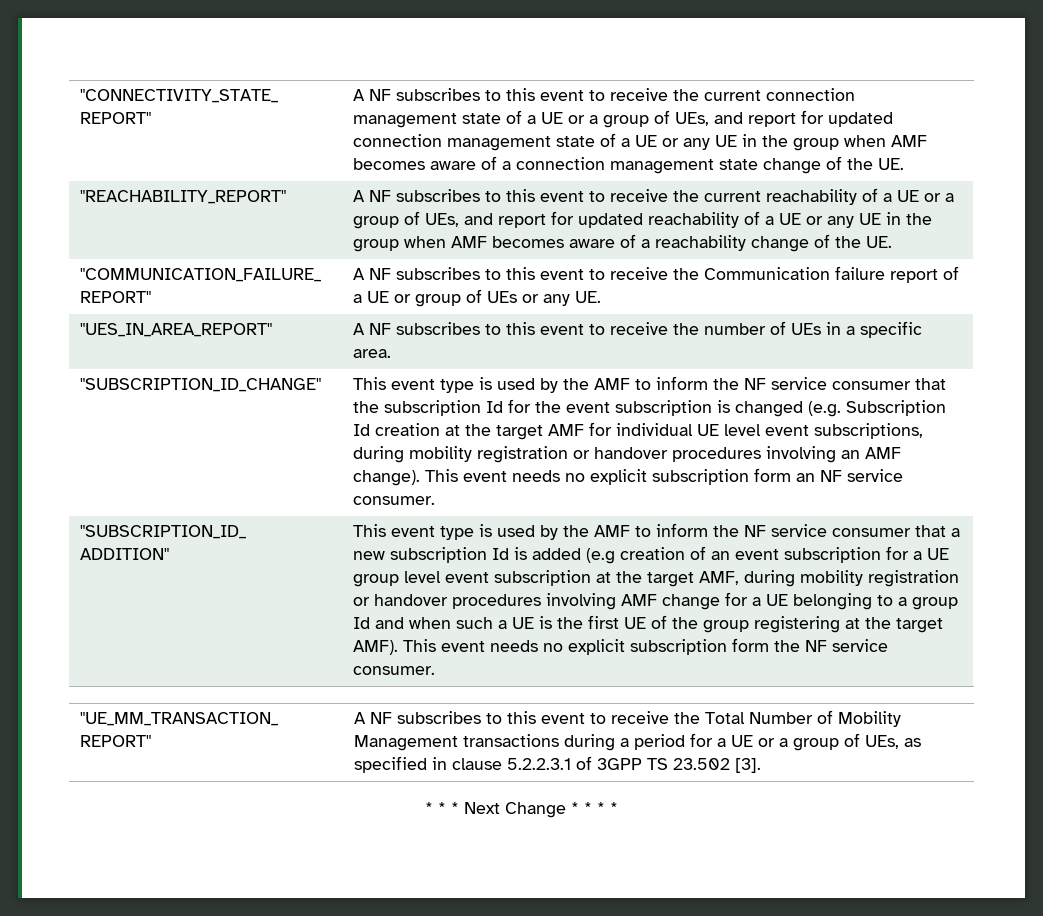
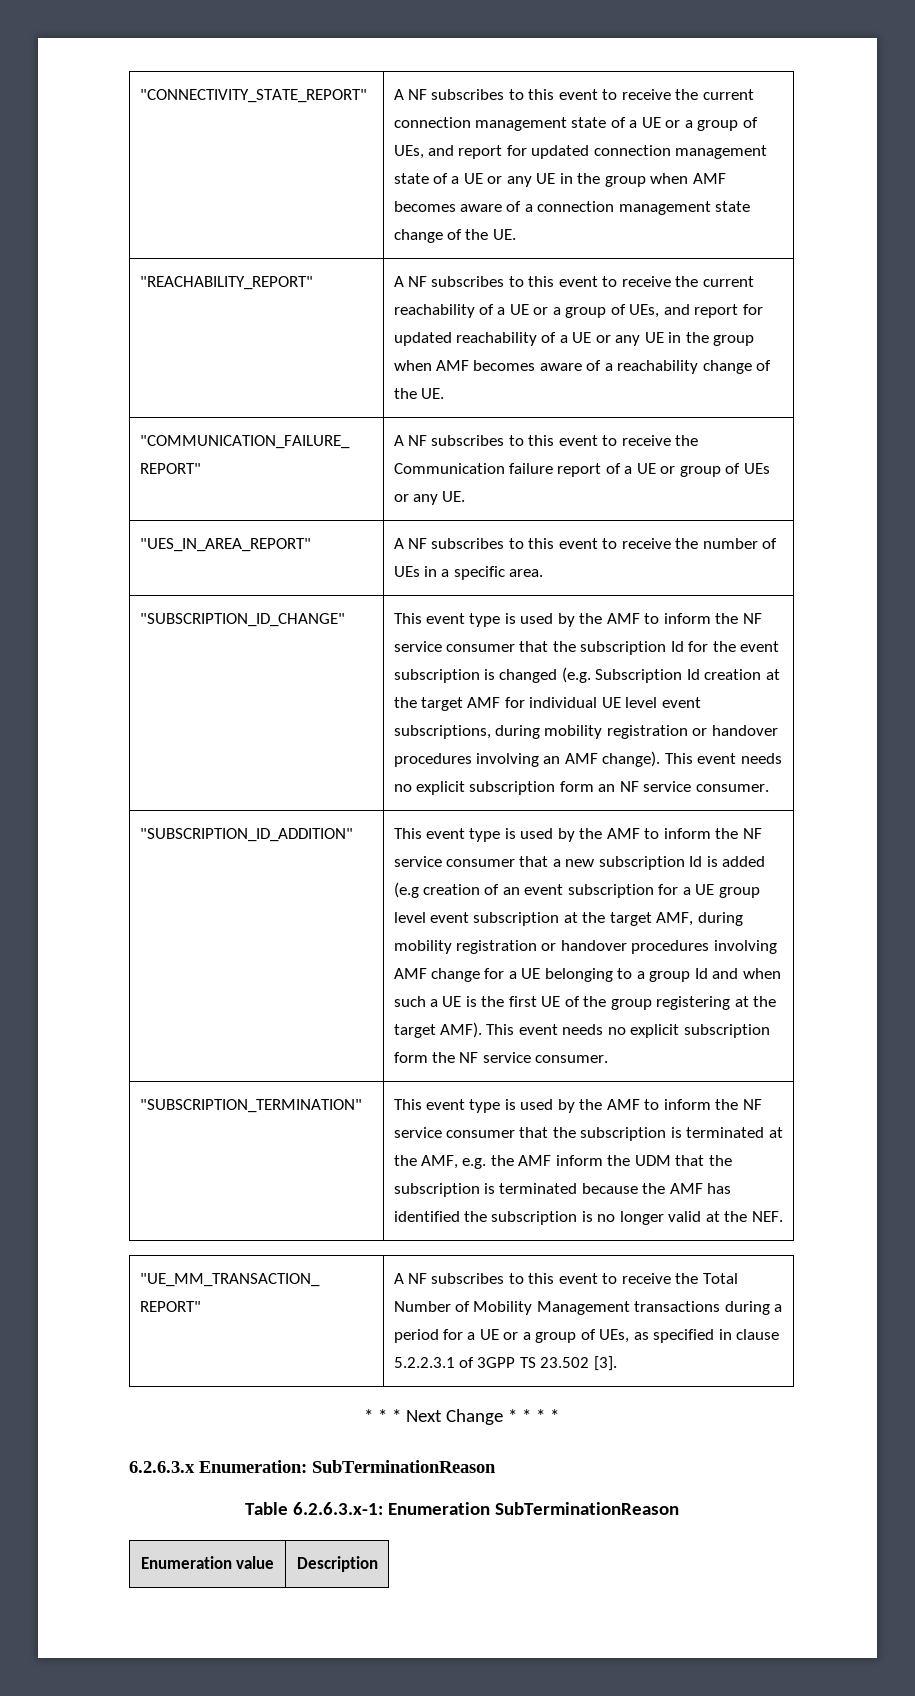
+ "SUBSCRIPTION_TERMINATION" | This event type is used by the AMF to inform the NF service consumer that the subscription is terminated at the AMF, e.g. the AMF inform the UDM that the subscription is terminated because the AMF has identified the subscription is no longer valid at the NEF.
+ 6.2.6.3.x Enumeration: SubTerminationReason
+ Table 6.2.6.3.x-1: Enumeration SubTerminationReason
+ Enumeration value | Description

